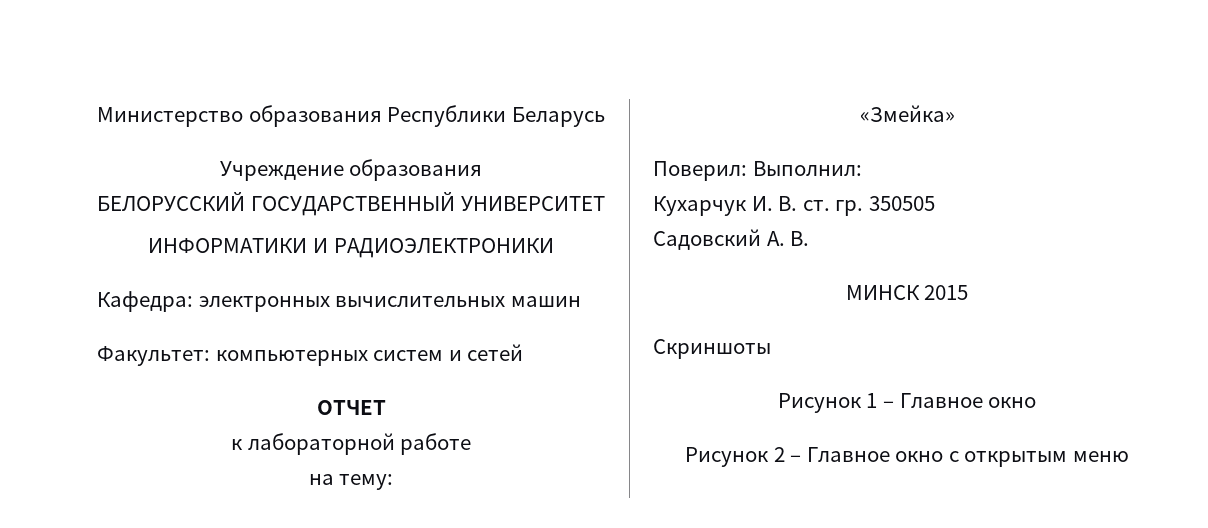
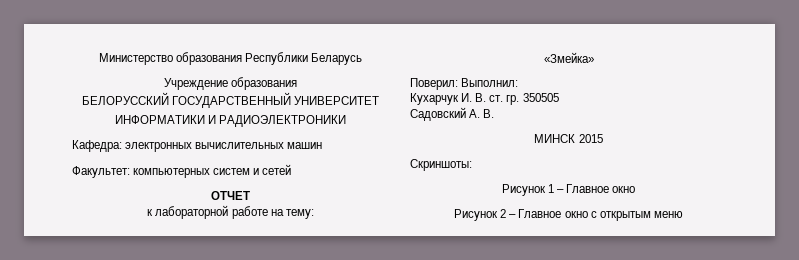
- к лабораторной работе
- на тему:
+ к лабораторной работе на тему:
- Скриншоты
+ Скриншоты:

